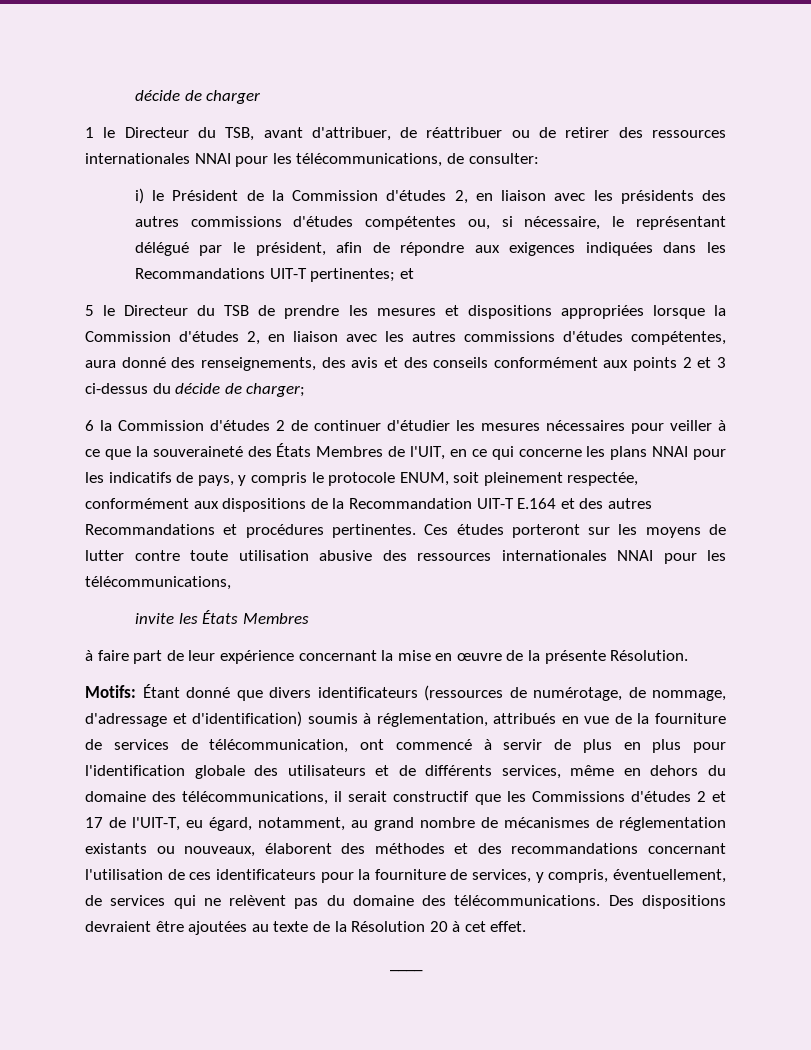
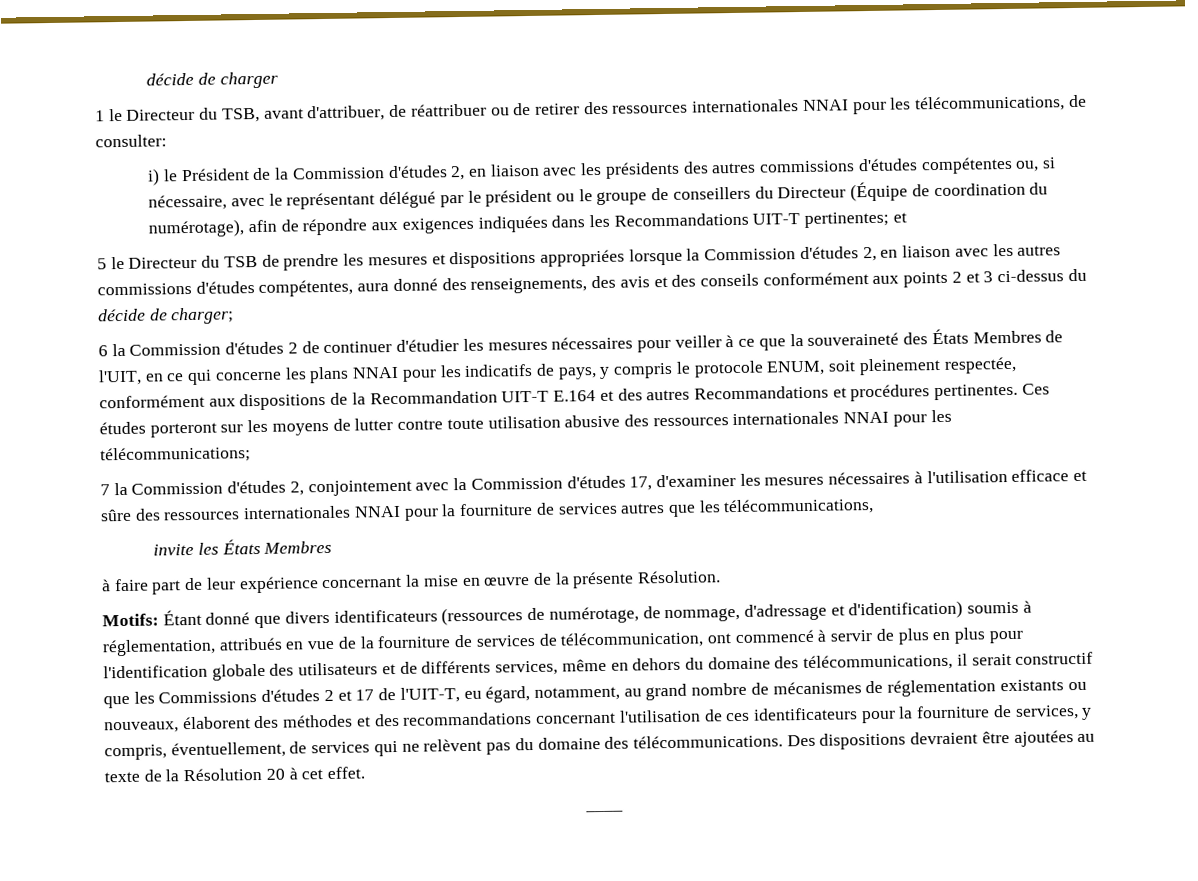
- i) le Président de la Commission d'études 2, en liaison avec les présidents des autres commissions d'études compétentes ou, si nécessaire, le représentant délégué par le président, afin de répondre aux exigences indiquées dans les Recommandations UIT-T pertinentes; et
+ i) le Président de la Commission d'études 2, en liaison avec les présidents des autres commissions d'études compétentes ou, si nécessaire, avec le représentant délégué par le président ou le groupe de conseillers du Directeur (Équipe de coordination du numérotage), afin de répondre aux exigences indiquées dans les Recommandations UIT-T pertinentes; et
- Ces études porteront sur les moyens de lutter contre toute utilisation abusive des ressources internationales NNAI pour les télécommunications,
+ Ces études porteront sur les moyens de lutter contre toute utilisation abusive des ressources internationales NNAI pour les télécommunications;
+ 7 la Commission d'études 2, conjointement avec la Commission d'études 17, d'examiner les mesures nécessaires à l'utilisation efficace et sûre des ressources internationales NNAI pour la fourniture de services autres que les télécommunications,

